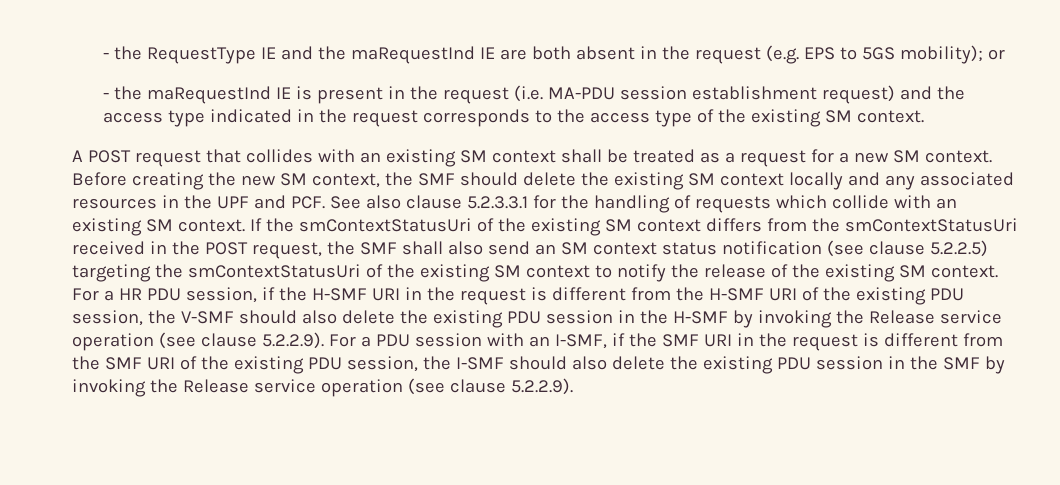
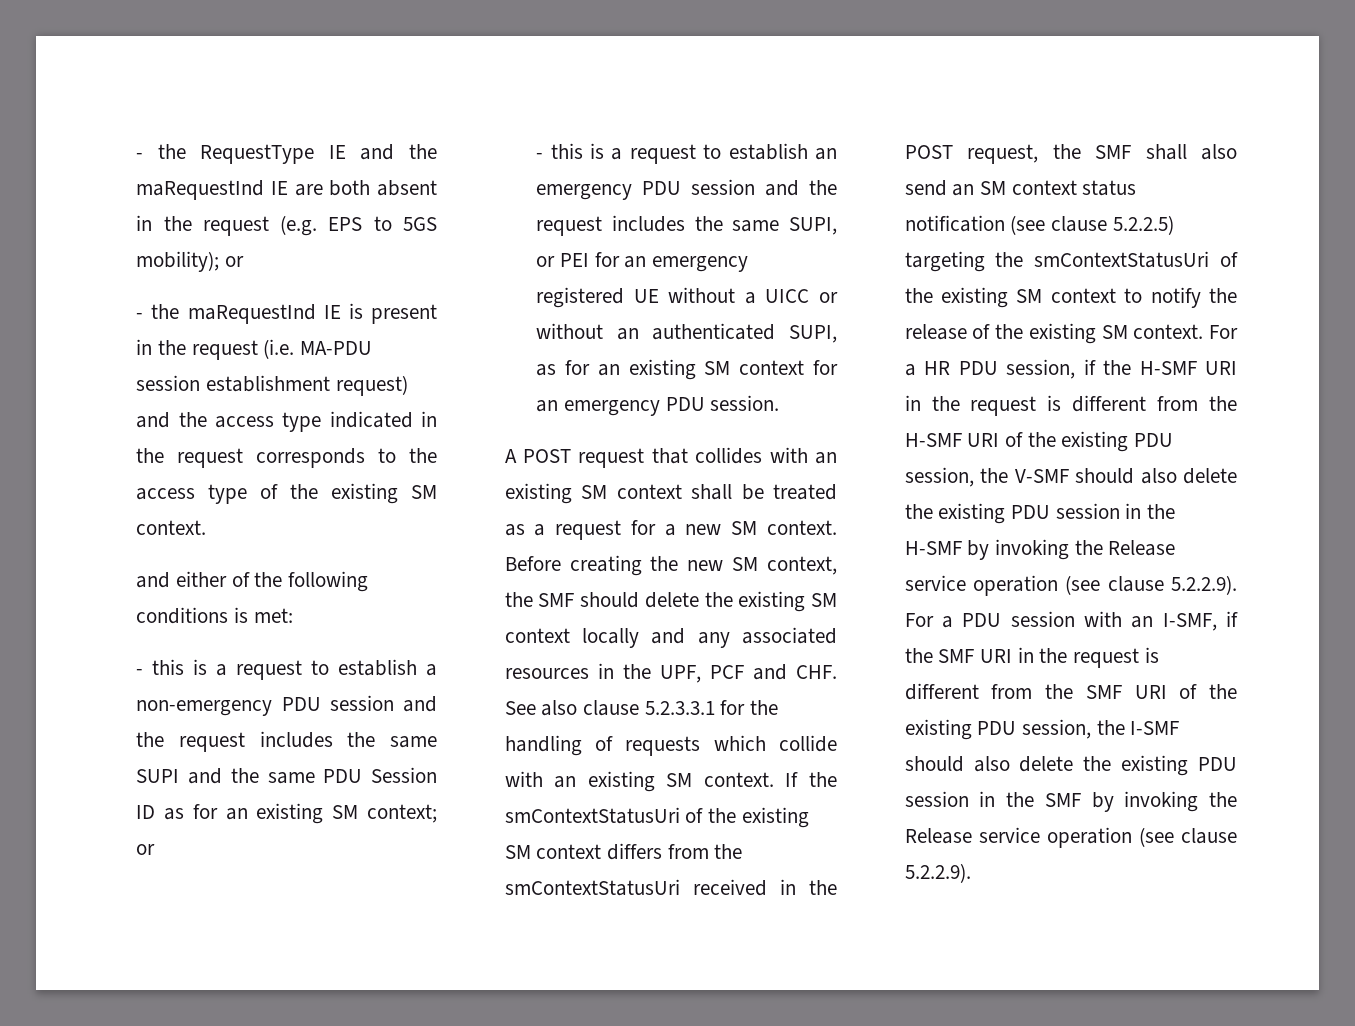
+ and either of the following conditions is met:
+ - this is a request to establish a non-emergency PDU session and the request includes the same SUPI and the same PDU Session ID as for an existing SM context; or
+ - this is a request to establish an emergency PDU session and the request includes the same SUPI, or PEI for an emergency registered UE without a UICC or without an authenticated SUPI, as for an existing SM context for an emergency PDU session.
- Before creating the new SM context, the SMF should delete the existing SM context locally and any associated resources in the UPF and PCF. See also clause 5.2.3.3.1 for the handling of requests which collide with an existing SM context.
+ Before creating the new SM context, the SMF should delete the existing SM context locally and any associated resources in the UPF, PCF and CHF. See also clause 5.2.3.3.1 for the handling of requests which collide with an existing SM context.

